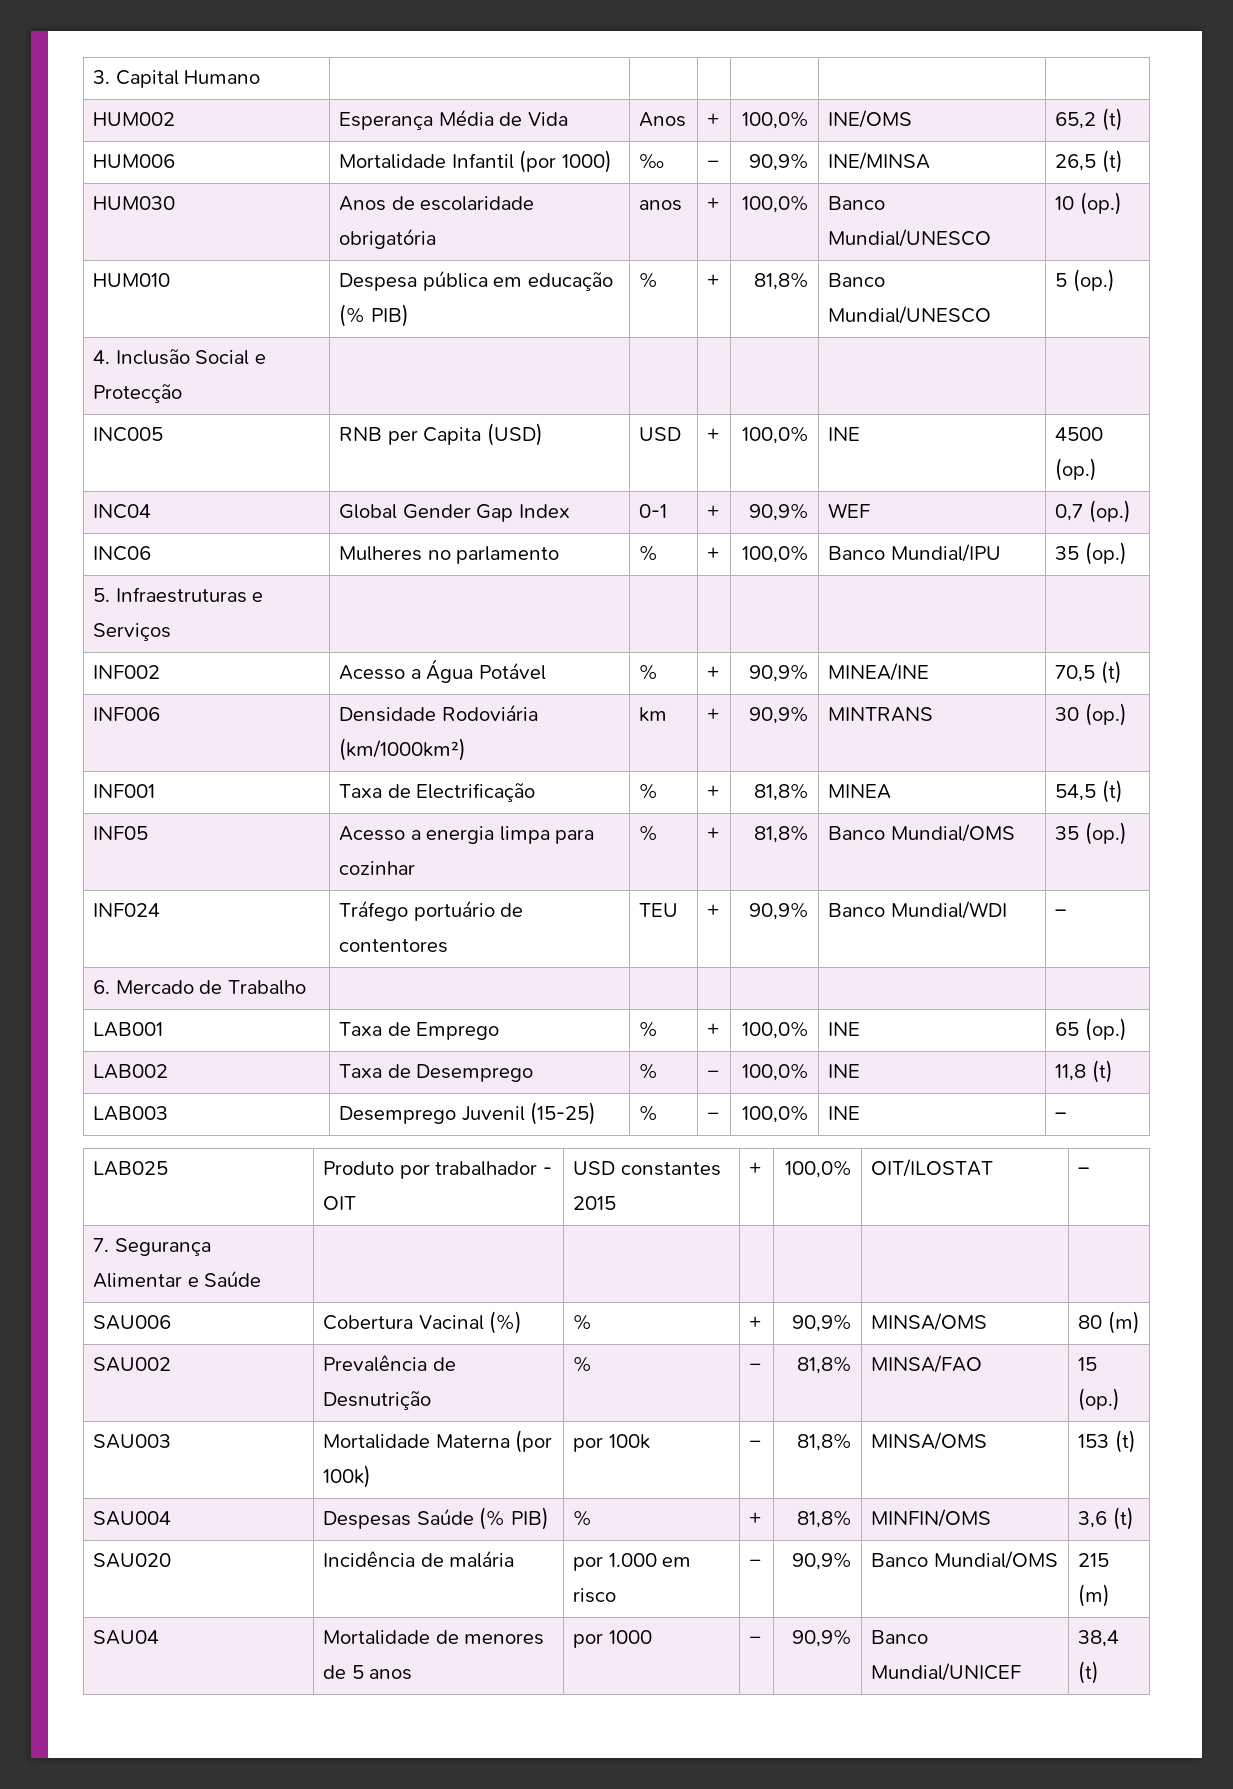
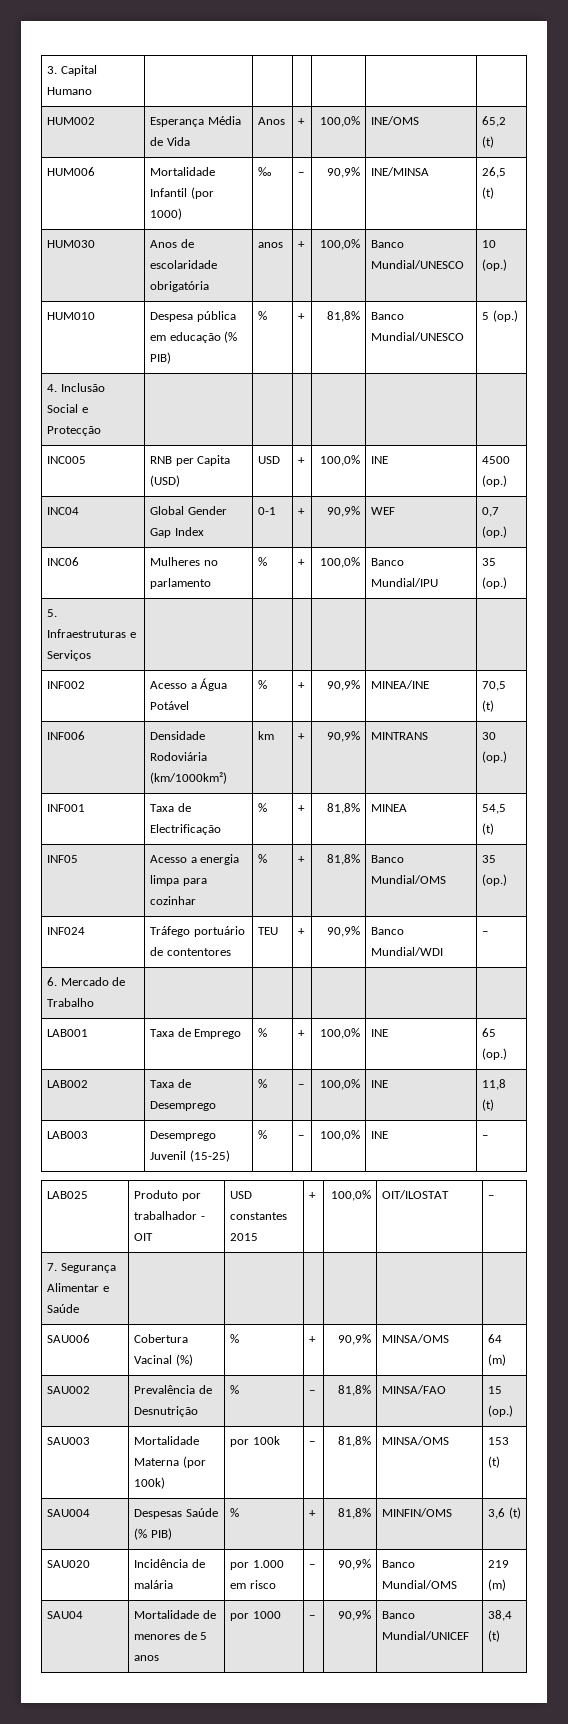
- SAU006 | Cobertura Vacinal (%) | % | + | 90,9% | MINSA/OMS | 80 (m)
+ SAU006 | Cobertura Vacinal (%) | % | + | 90,9% | MINSA/OMS | 64 (m)
- SAU020 | Incidência de malária | por 1.000 em risco | − | 90,9% | Banco Mundial/OMS | 215 (m)
+ SAU020 | Incidência de malária | por 1.000 em risco | − | 90,9% | Banco Mundial/OMS | 219 (m)

